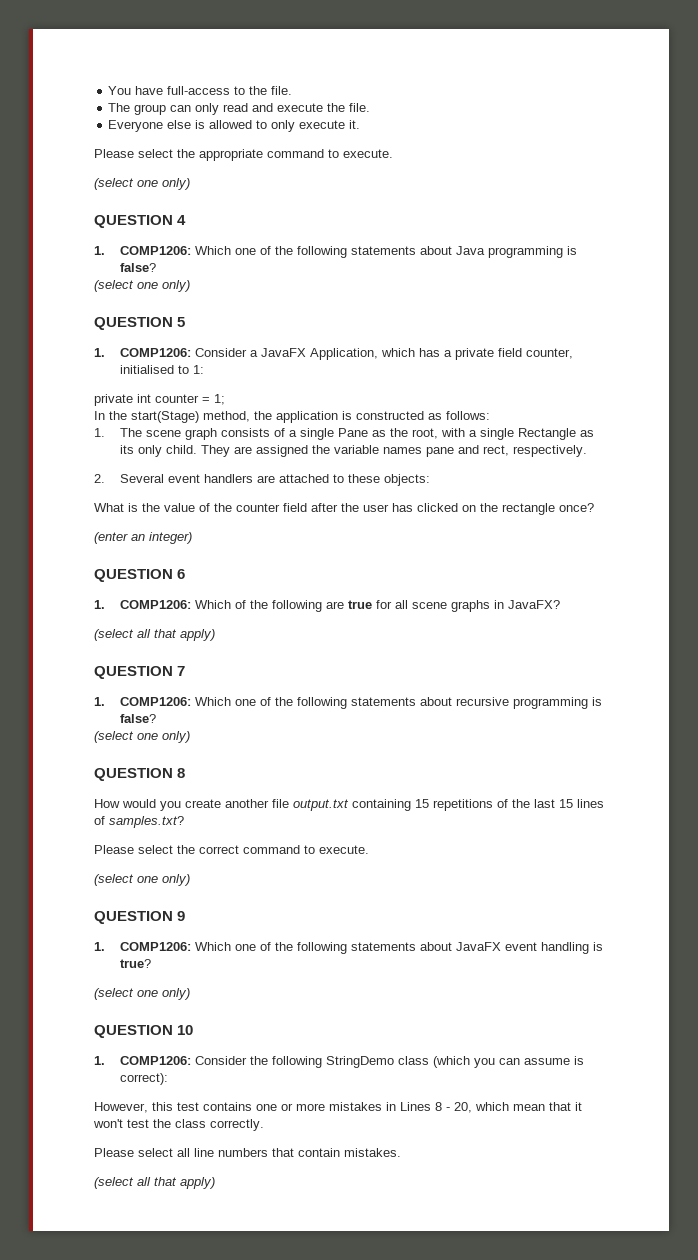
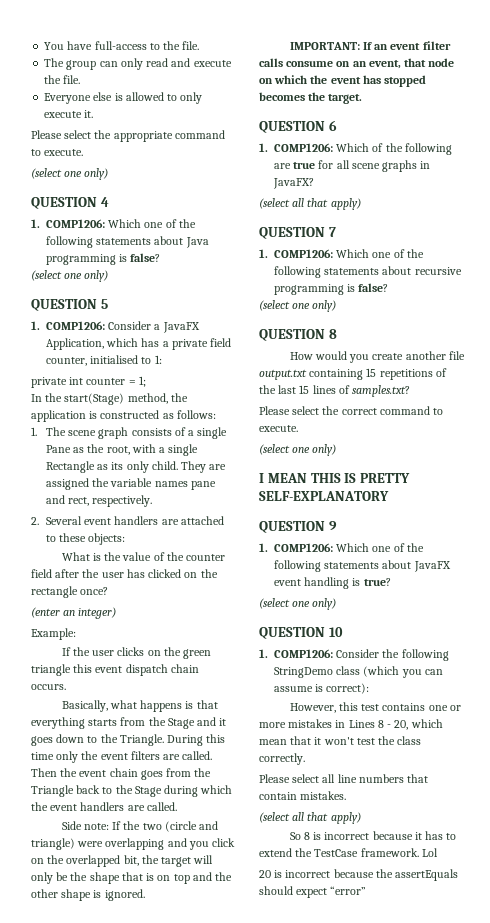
+ Example:
+ If the user clicks on the green triangle this event dispatch chain occurs.
+ Basically, what happens is that everything starts from the Stage and it goes down to the Triangle. During this time only the event filters are called. Then the event chain goes from the Triangle back to the Stage during which the event handlers are called.
+ Side note: If the two (circle and triangle) were overlapping and you click on the overlapped bit, the target will only be the shape that is on top and the other shape is ignored.
+ IMPORTANT: If an event filter calls consume on an event, that node on which the event has stopped becomes the target.
+ I MEAN THIS IS PRETTY SELF-EXPLANATORY
+ So 8 is incorrect because it has to extend the TestCase framework. Lol
+ 20 is incorrect because the assertEquals should expect “error”

